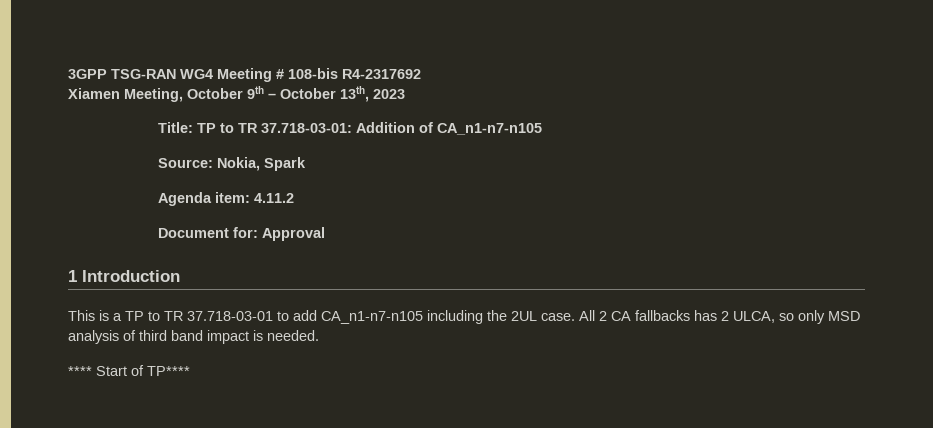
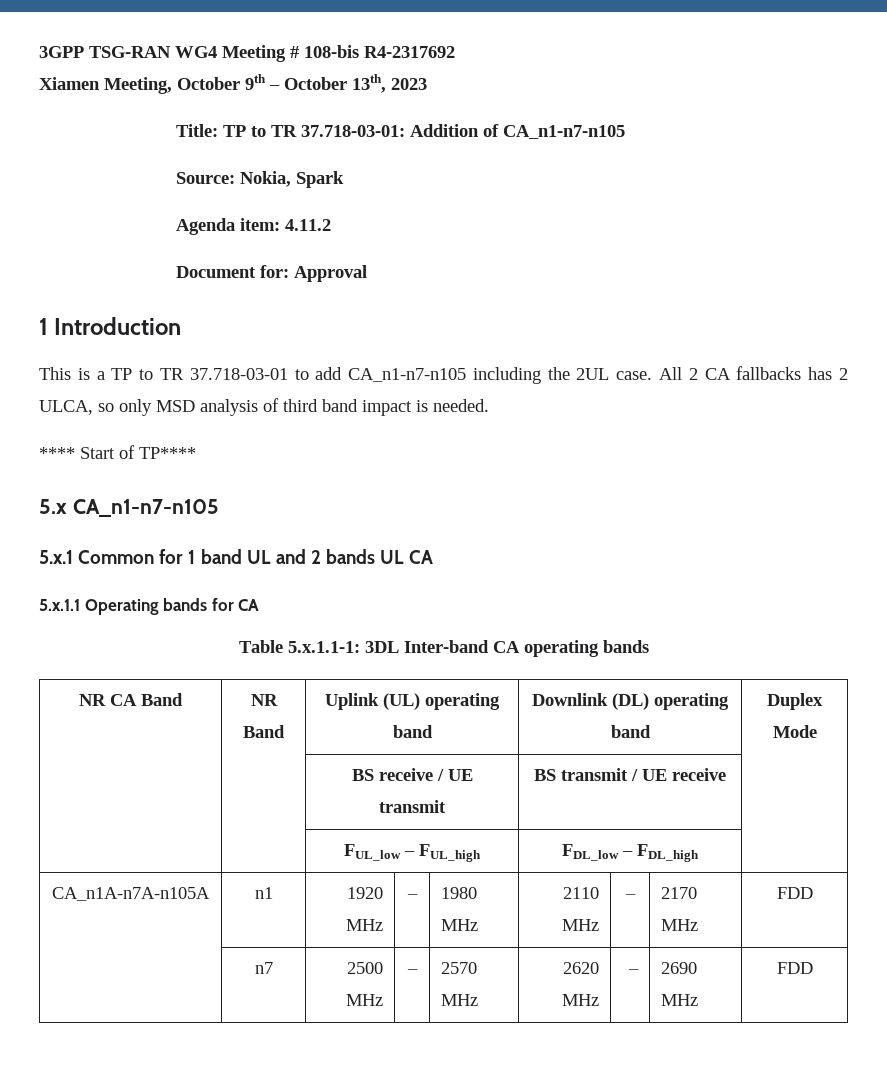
+ 5.x CA_n1-n7-n105
+ 5.x.1 Common for 1 band UL and 2 bands UL CA
+ 5.x.1.1 Operating bands for CA
+ Table 5.x.1.1-1: 3DL Inter-band CA operating bands
+ NR CA Band | NR Band | Uplink (UL) operating band | Downlink (DL) operating band | Duplex Mode
+ | | BS receive / UE transmit | BS transmit / UE receive |
+ | | FUL_low – FUL_high | FDL_low – FDL_high |
+ CA_n1A-n7A-n105A | n1 | 1920 MHz | – | 1980 MHz | 2110 MHz | – | 2170 MHz | FDD
+ | n7 | 2500 MHz | – | 2570 MHz | 2620 MHz | – | 2690 MHz | FDD

